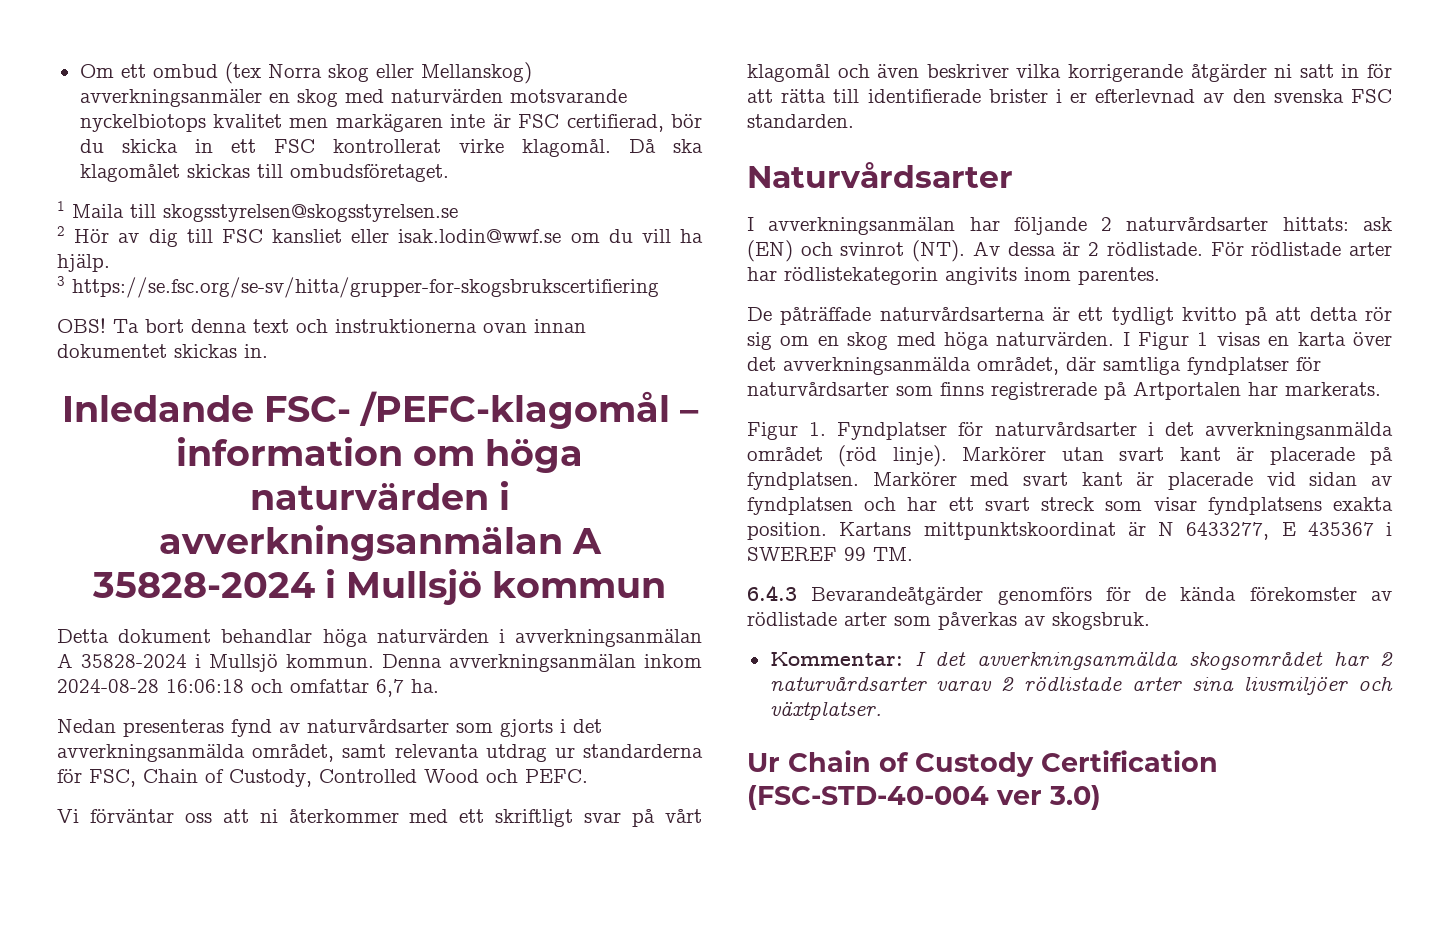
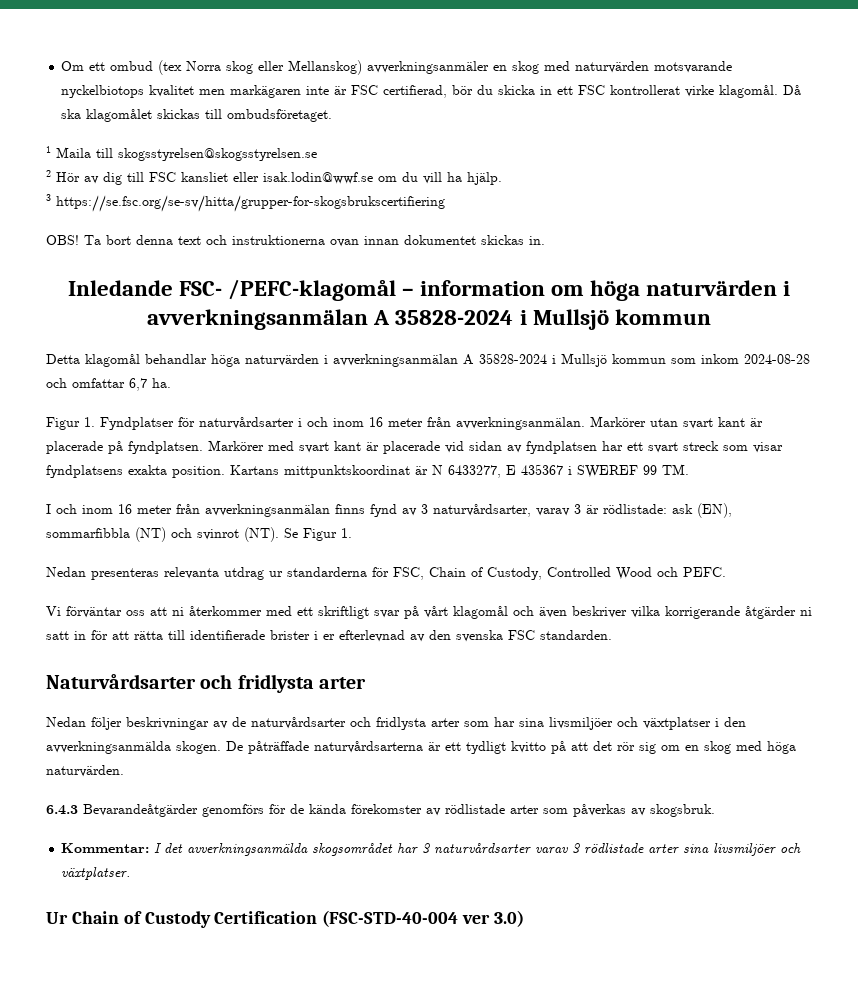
- Detta dokument behandlar höga naturvärden i avverkningsanmälan A 35828-2024 i Mullsjö kommun. Denna avverkningsanmälan inkom 2024-08-28 16:06:18 och omfattar 6,7 ha.
+ Detta klagomål behandlar höga naturvärden i avverkningsanmälan A 35828-2024 i Mullsjö kommun som inkom 2024-08-28 och omfattar 6,7 ha.
- Nedan presenteras fynd av naturvårdsarter som gjorts i det avverkningsanmälda området, samt relevanta utdrag ur standarderna för FSC, Chain of Custody, Controlled Wood och PEFC.
+ Figur 1. Fyndplatser för naturvårdsarter i och inom 16 meter från avverkningsanmälan. Markörer utan svart kant är placerade på fyndplatsen. Markörer med svart kant är placerade vid sidan av fyndplatsen har ett svart streck som visar fyndplatsens exakta position. Kartans mittpunktskoordinat är N 6433277, E 435367 i SWEREF 99 TM.
+ I och inom 16 meter från avverkningsanmälan finns fynd av 3 naturvårdsarter, varav 3 är rödlistade: ask (EN), sommarfibbla (NT) och svinrot (NT). Se Figur 1.
+ Nedan presenteras relevanta utdrag ur standarderna för FSC, Chain of Custody, Controlled Wood och PEFC.
- Naturvårdsarter
- I avverkningsanmälan har följande 2 naturvårdsarter hittats: ask (EN) och svinrot (NT). Av dessa är 2 rödlistade. För rödlistade arter har rödlistekategorin angivits inom parentes.
- De påträffade naturvårdsarterna är ett tydligt kvitto på att detta rör sig om en skog med höga naturvärden. I Figur 1 visas en karta över det avverkningsanmälda området, där samtliga fyndplatser för naturvårdsarter som finns registrerade på Artportalen har markerats.
- Figur 1. Fyndplatser för naturvårdsarter i det avverkningsanmälda området (röd linje). Markörer utan svart kant är placerade på fyndplatsen. Markörer med svart kant är placerade vid sidan av fyndplatsen och har ett svart streck som visar fyndplatsens exakta position. Kartans mittpunktskoordinat är N 6433277, E 435367 i SWEREF 99 TM.
+ Naturvårdsarter och fridlysta arter
+ Nedan följer beskrivningar av de naturvårdsarter och fridlysta arter som har sina livsmiljöer och växtplatser i den avverkningsanmälda skogen. De påträffade naturvårdsarterna är ett tydligt kvitto på att det rör sig om en skog med höga naturvärden.
- Kommentar: I det avverkningsanmälda skogsområdet har 2 naturvårdsarter varav 2 rödlistade arter sina livsmiljöer och växtplatser.
+ Kommentar: I det avverkningsanmälda skogsområdet har 3 naturvårdsarter varav 3 rödlistade arter sina livsmiljöer och växtplatser.

